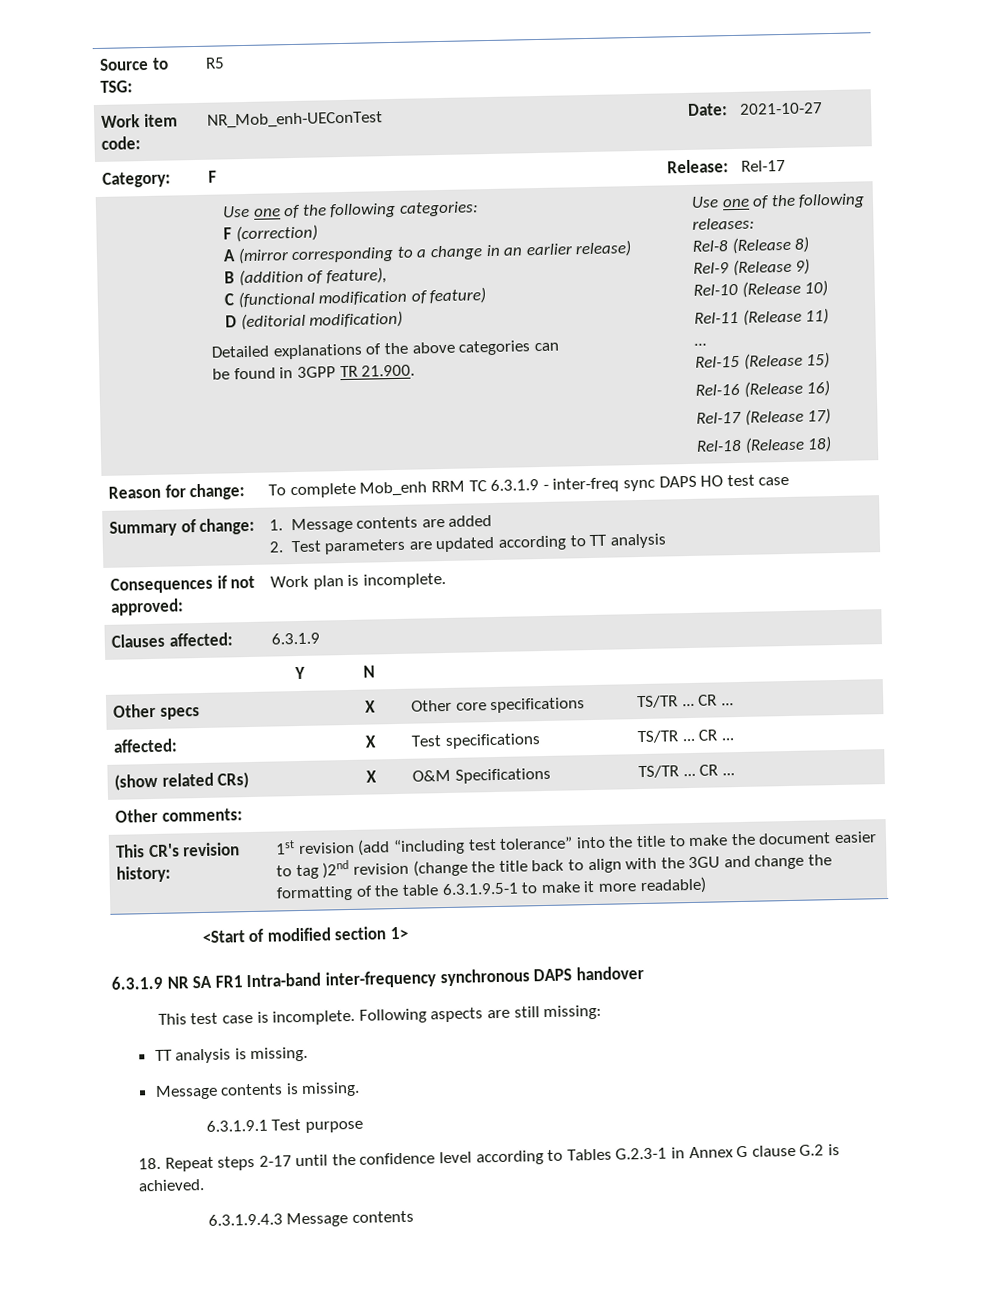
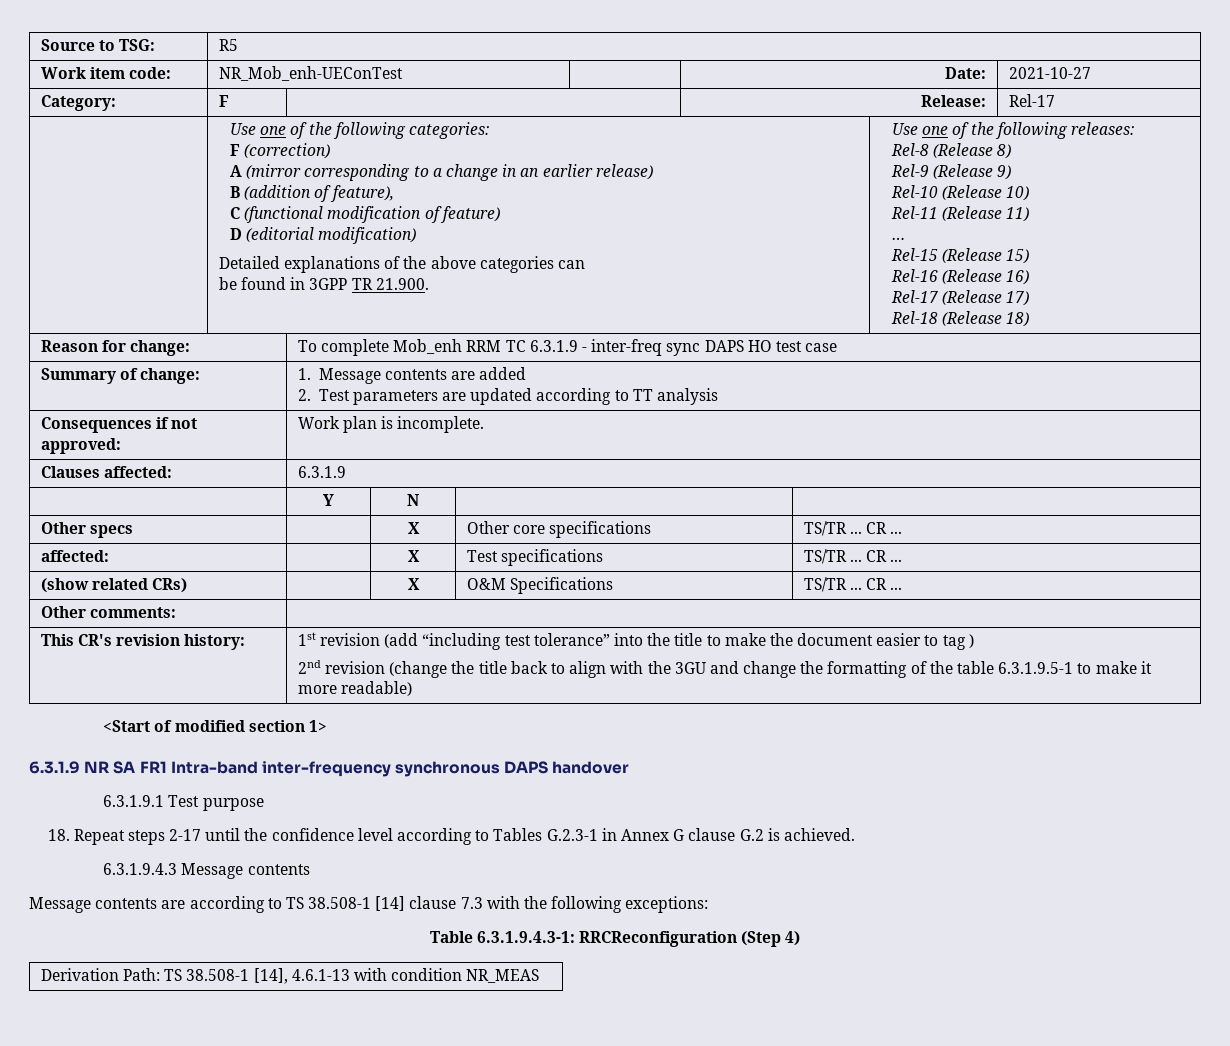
- 1st revision (add “including test tolerance” into the title to make the document easier to tag )2nd revision (change the title back to align with the 3GU and change the formatting of the table 6.3.1.9.5-1 to make it more readable)
+ 1st revision (add “including test tolerance” into the title to make the document easier to tag )
+ 2nd revision (change the title back to align with the 3GU and change the formatting of the table 6.3.1.9.5-1 to make it more readable)
- This test case is incomplete. Following aspects are still missing:
- TT analysis is missing.
- Message contents is missing.
+ Message contents are according to TS 38.508-1 [14] clause 7.3 with the following exceptions:
+ Table 6.3.1.9.4.3-1: RRCReconfiguration (Step 4)
+ Derivation Path: TS 38.508-1 [14], 4.6.1-13 with condition NR_MEAS

